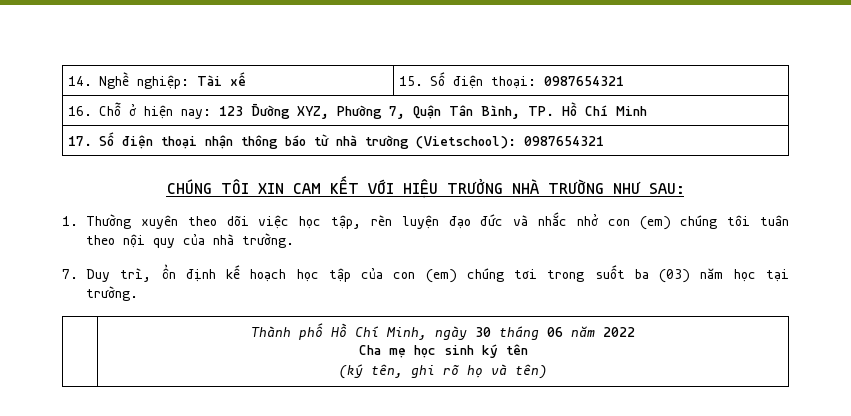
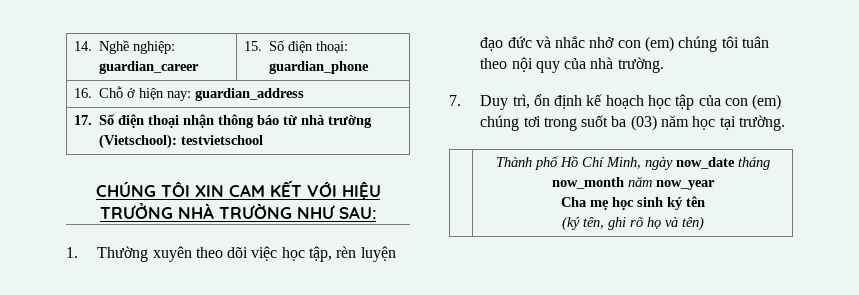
- 14. Nghề nghiệp: Tài xế | 15. Số điện thoại: 0987654321
+ 14. Nghề nghiệp: guardian_career | 15. Số điện thoại: guardian_phone
- 16. Chỗ ở hiện nay: 123 Đường XYZ, Phường 7, Quận Tân Bình, TP. Hồ Chí Minh
+ 16. Chỗ ở hiện nay: guardian_address
- 17. Số điện thoại nhận thông báo từ nhà trường (Vietschool): 0987654321
+ 17. Số điện thoại nhận thông báo từ nhà trường (Vietschool): testvietschool
- | Thành phố Hồ Chí Minh, ngày 30 tháng 06 năm 2022
+ | Thành phố Hồ Chí Minh, ngày now_date tháng now_month năm now_year

